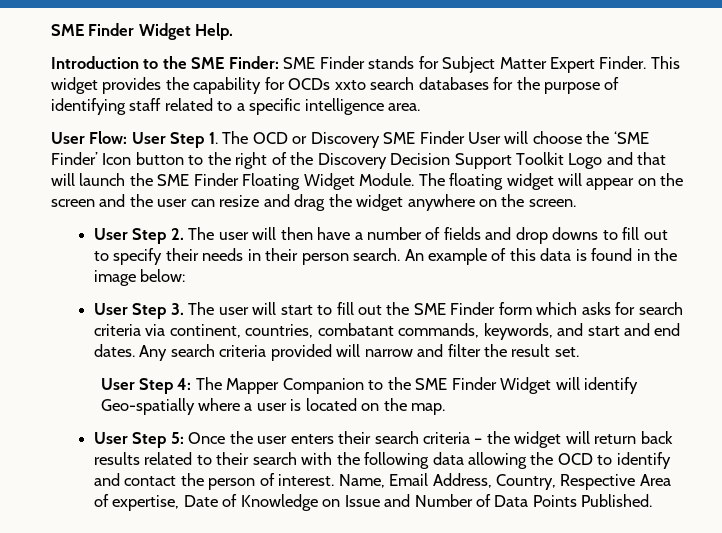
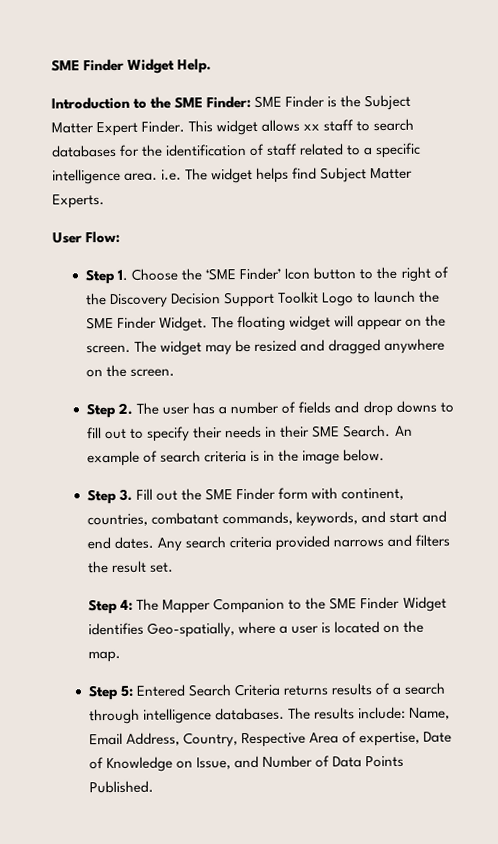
- Introduction to the SME Finder: SME Finder stands for Subject Matter Expert Finder.
+ Introduction to the SME Finder: SME Finder is the Subject Matter Expert Finder.
- This widget provides the capability for OCDs xxto search databases for the purpose of identifying staff related to a specific intelligence area.
+ This widget allows xx staff to search databases for the identification of staff related to a specific intelligence area. i.e. The widget helps find Subject Matter Experts.
- User Flow: User Step 1. The OCD or Discovery SME Finder User will choose the ‘SME Finder’ Icon button to the right of the Discovery Decision Support Toolkit Logo and that will launch the SME Finder Floating Widget Module.
+ User Flow:
+ Step 1. Choose the ‘SME Finder’ Icon button to the right of the Discovery Decision Support Toolkit Logo to launch the SME Finder Widget.
- The floating widget will appear on the screen and the user can resize and drag the widget anywhere on the screen.
+ The floating widget will appear on the screen. The widget may be resized and dragged anywhere on the screen.
- User Step 2. The user will then have a number of fields and drop downs to fill out to specify their needs in their person search.
+ Step 2. The user has a number of fields and drop downs to fill out to specify their needs in their SME Search.
- An example of this data is found in the image below:
- User Step 3. The user will start to fill out the SME Finder form which asks for search criteria via continent, countries, combatant commands, keywords, and start and end dates.
+ An example of search criteria is in the image below.
+ Step 3. Fill out the SME Finder form with continent, countries, combatant commands, keywords, and start and end dates.
- Any search criteria provided will narrow and filter the result set.
+ Any search criteria provided narrows and filters the result set.
- User Step 4: The Mapper Companion to the SME Finder Widget will identify Geo-spatially where a user is located on the map.
+ Step 4: The Mapper Companion to the SME Finder Widget identifies Geo-spatially, where a user is located on the map.
- User Step 5: Once the user enters their search criteria – the widget will return back results related to their search with the following data allowing the OCD to identify and contact the person of interest. Name, Email Address, Country, Respective Area of expertise, Date of Knowledge on Issue and Number of Data Points Published.
+ Step 5: Entered Search Criteria returns results of a search through intelligence databases. The results include: Name, Email Address, Country, Respective Area of expertise, Date of Knowledge on Issue, and Number of Data Points Published.

